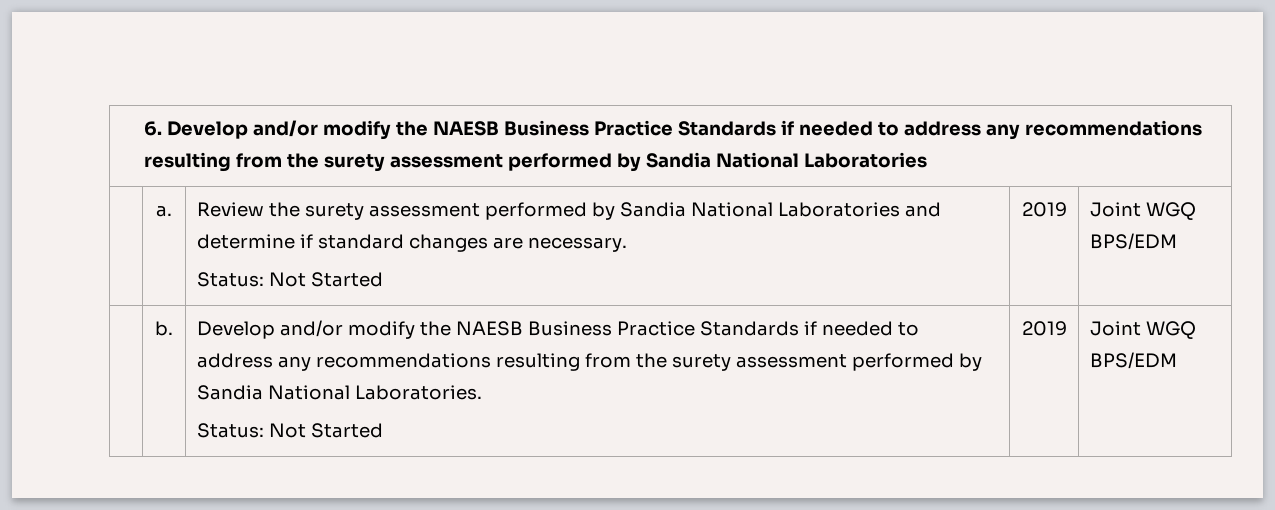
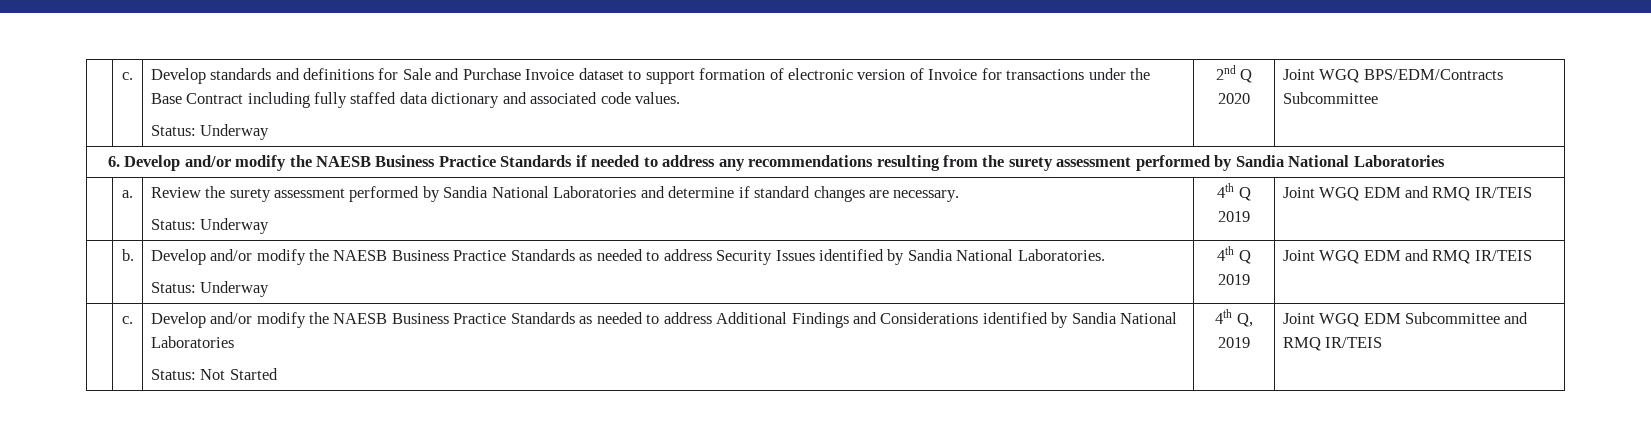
+ c. | Develop standards and definitions for Sale and Purchase Invoice dataset to support formation of electronic version of Invoice for transactions under the Base Contract including fully staffed data dictionary and associated code values.
+ Status: Underway | 2nd Q 2020 | Joint WGQ BPS/EDM/Contracts Subcommittee
  | a. | Review the surety assessment performed by Sandia National Laboratories and determine if standard changes are necessary.
- Status: Not Started | 2019 | Joint WGQ BPS/EDM
+ Status: Underway | 4th Q 2019 | Joint WGQ EDM and RMQ IR/TEIS
- | b. | Develop and/or modify the NAESB Business Practice Standards if needed to address any recommendations resulting from the surety assessment performed by Sandia National Laboratories.
- Status: Not Started | 2019 | Joint WGQ BPS/EDM
+ | b. | Develop and/or modify the NAESB Business Practice Standards as needed to address Security Issues identified by Sandia National Laboratories.
+ Status: Underway | 4th Q 2019 | Joint WGQ EDM and RMQ IR/TEIS
+ | c. | Develop and/or modify the NAESB Business Practice Standards as needed to address Additional Findings and Considerations identified by Sandia National Laboratories
+ Status: Not Started | 4th Q, 2019 | Joint WGQ EDM Subcommittee and RMQ IR/TEIS

